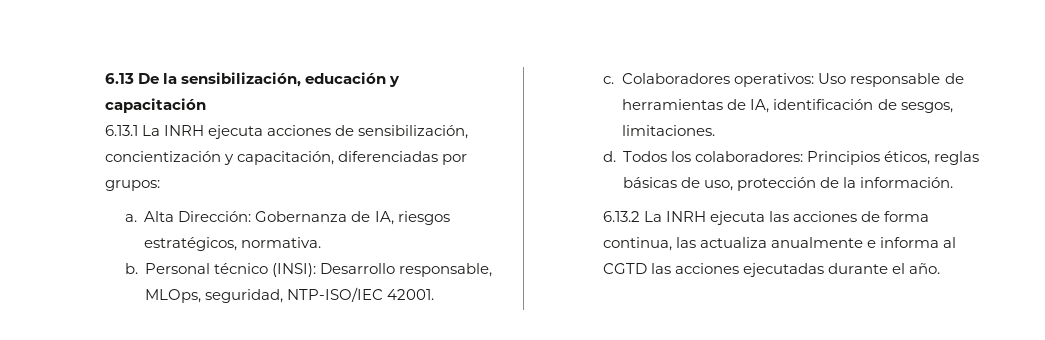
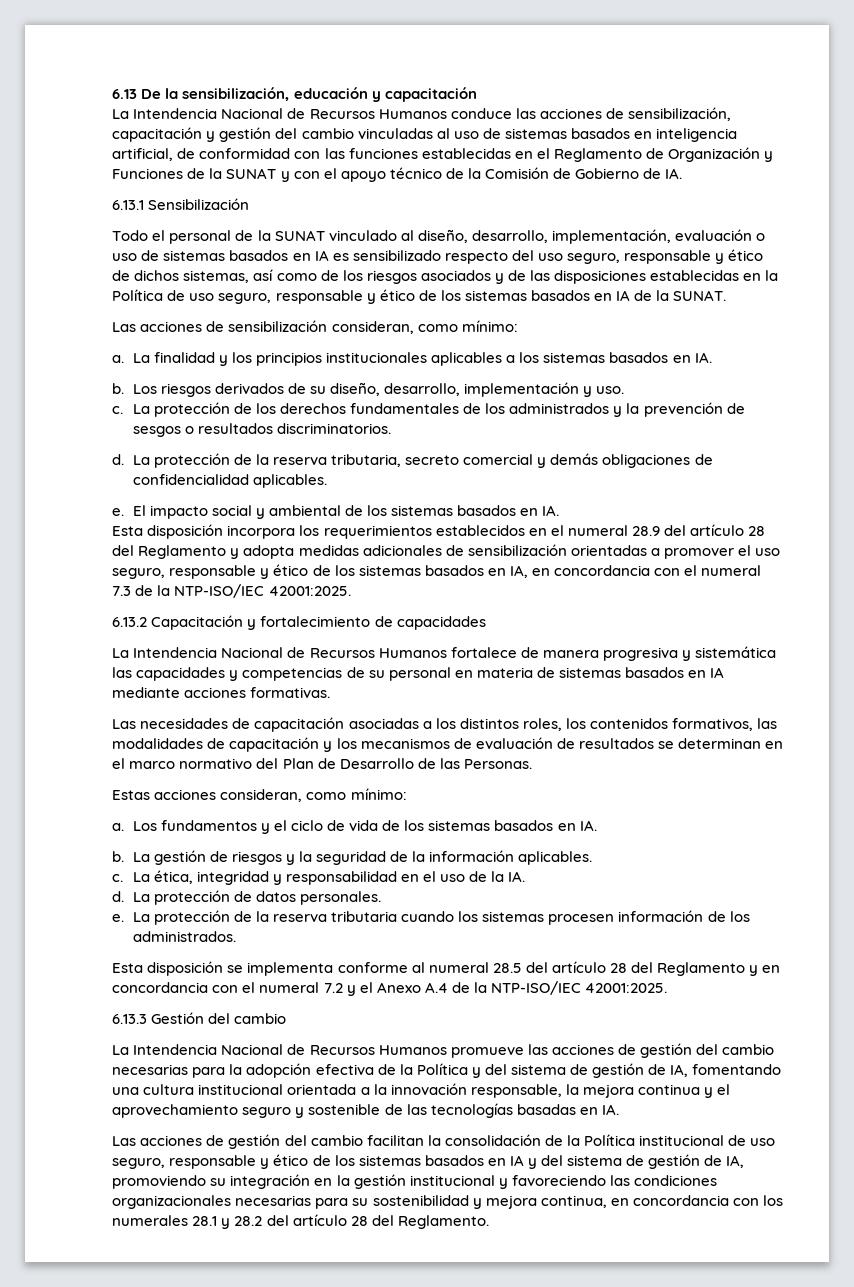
- 6.13.1 La INRH ejecuta acciones de sensibilización, concientización y capacitación, diferenciadas por grupos:
- a. Alta Dirección: Gobernanza de IA, riesgos estratégicos, normativa.
- b. Personal técnico (INSI): Desarrollo responsable, MLOps, seguridad, NTP-ISO/IEC 42001.
- c. Colaboradores operativos: Uso responsable de herramientas de IA, identificación de sesgos, limitaciones.
- d. Todos los colaboradores: Principios éticos, reglas básicas de uso, protección de la información.
- 6.13.2 La INRH ejecuta las acciones de forma continua, las actualiza anualmente e informa al CGTD las acciones ejecutadas durante el año.
+ La Intendencia Nacional de Recursos Humanos conduce las acciones de sensibilización, capacitación y gestión del cambio vinculadas al uso de sistemas basados en inteligencia artificial, de conformidad con las funciones establecidas en el Reglamento de Organización y Funciones de la SUNAT y con el apoyo técnico de la Comisión de Gobierno de IA.
+ 6.13.1 Sensibilización
+ Todo el personal de la SUNAT vinculado al diseño, desarrollo, implementación, evaluación o uso de sistemas basados en IA es sensibilizado respecto del uso seguro, responsable y ético de dichos sistemas, así como de los riesgos asociados y de las disposiciones establecidas en la Política de uso seguro, responsable y ético de los sistemas basados en IA de la SUNAT.
+ Las acciones de sensibilización consideran, como mínimo:
+ a. La finalidad y los principios institucionales aplicables a los sistemas basados en IA.
+ b. Los riesgos derivados de su diseño, desarrollo, implementación y uso.
+ c. La protección de los derechos fundamentales de los administrados y la prevención de sesgos o resultados discriminatorios.
+ d. La protección de la reserva tributaria, secreto comercial y demás obligaciones de confidencialidad aplicables.
+ e. El impacto social y ambiental de los sistemas basados en IA.
+ Esta disposición incorpora los requerimientos establecidos en el numeral 28.9 del artículo 28 del Reglamento y adopta medidas adicionales de sensibilización orientadas a promover el uso seguro, responsable y ético de los sistemas basados en IA, en concordancia con el numeral 7.3 de la NTP-ISO/IEC 42001:2025.
+ 6.13.2 Capacitación y fortalecimiento de capacidades
+ La Intendencia Nacional de Recursos Humanos fortalece de manera progresiva y sistemática las capacidades y competencias de su personal en materia de sistemas basados en IA mediante acciones formativas.
+ Las necesidades de capacitación asociadas a los distintos roles, los contenidos formativos, las modalidades de capacitación y los mecanismos de evaluación de resultados se determinan en el marco normativo del Plan de Desarrollo de las Personas.
+ Estas acciones consideran, como mínimo:
+ a. Los fundamentos y el ciclo de vida de los sistemas basados en IA.
+ b. La gestión de riesgos y la seguridad de la información aplicables.
+ c. La ética, integridad y responsabilidad en el uso de la IA.
+ d. La protección de datos personales.
+ e. La protección de la reserva tributaria cuando los sistemas procesen información de los administrados.
+ Esta disposición se implementa conforme al numeral 28.5 del artículo 28 del Reglamento y en concordancia con el numeral 7.2 y el Anexo A.4 de la NTP-ISO/IEC 42001:2025.
+ 6.13.3 Gestión del cambio
+ La Intendencia Nacional de Recursos Humanos promueve las acciones de gestión del cambio necesarias para la adopción efectiva de la Política y del sistema de gestión de IA, fomentando una cultura institucional orientada a la innovación responsable, la mejora continua y el aprovechamiento seguro y sostenible de las tecnologías basadas en IA.
+ Las acciones de gestión del cambio facilitan la consolidación de la Política institucional de uso seguro, responsable y ético de los sistemas basados en IA y del sistema de gestión de IA, promoviendo su integración en la gestión institucional y favoreciendo las condiciones organizacionales necesarias para su sostenibilidad y mejora continua, en concordancia con los numerales 28.1 y 28.2 del artículo 28 del Reglamento.

